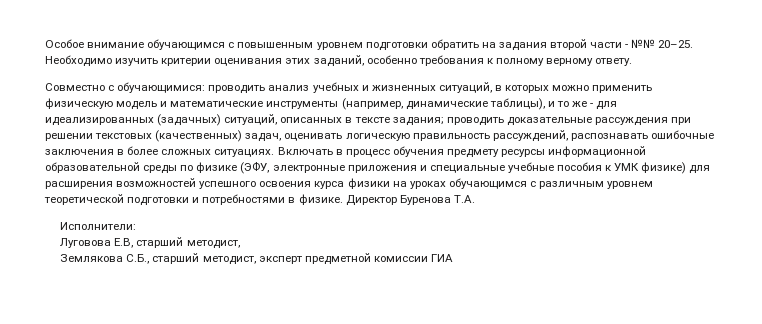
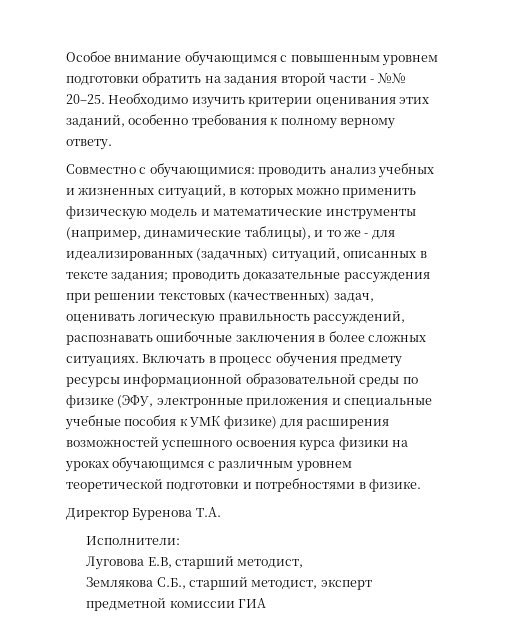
- Включать в процесс обучения предмету ресурсы информационной образовательной среды по физике (ЭФУ, электронные приложения и специальные учебные пособия к УМК физике) для расширения возможностей успешного освоения курса физики на уроках обучающимся с различным уровнем теоретической подготовки и потребностями в физике. Директор Буренова Т.А.
+ Включать в процесс обучения предмету ресурсы информационной образовательной среды по физике (ЭФУ, электронные приложения и специальные учебные пособия к УМК физике) для расширения возможностей успешного освоения курса физики на уроках обучающимся с различным уровнем теоретической подготовки и потребностями в физике.
+ Директор Буренова Т.А.

